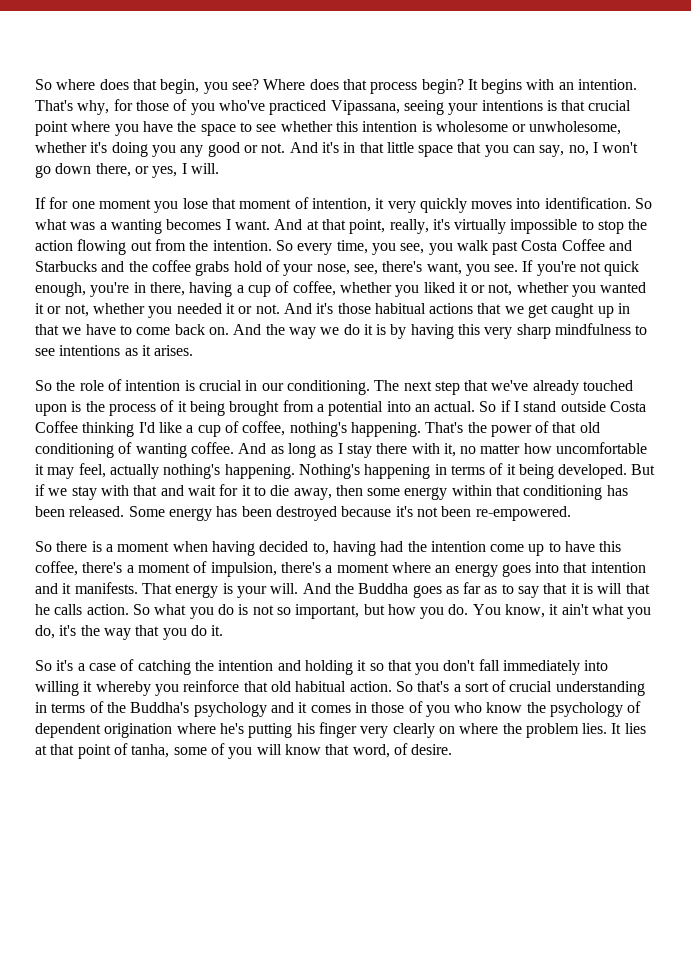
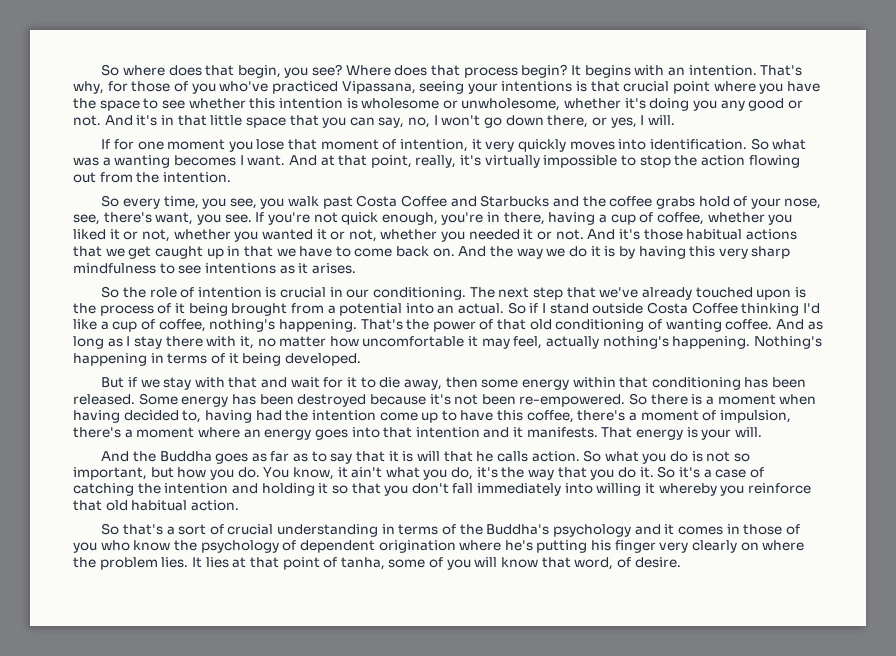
- And at that point, really, it's virtually impossible to stop the action flowing out from the intention. So every time, you see, you walk past Costa Coffee and Starbucks and the coffee grabs hold of your nose, see, there's want, you see.
+ And at that point, really, it's virtually impossible to stop the action flowing out from the intention.
+ So every time, you see, you walk past Costa Coffee and Starbucks and the coffee grabs hold of your nose, see, there's want, you see.
- Nothing's happening in terms of it being developed. But if we stay with that and wait for it to die away, then some energy within that conditioning has been released.
+ Nothing's happening in terms of it being developed.
+ But if we stay with that and wait for it to die away, then some energy within that conditioning has been released.
- Some energy has been destroyed because it's not been re-empowered.
- So there is a moment when having decided to, having had the intention come up to have this coffee, there's a moment of impulsion, there's a moment where an energy goes into that intention and it manifests.
+ Some energy has been destroyed because it's not been re-empowered. So there is a moment when having decided to, having had the intention come up to have this coffee, there's a moment of impulsion, there's a moment where an energy goes into that intention and it manifests.
- That energy is your will. And the Buddha goes as far as to say that it is will that he calls action.
+ That energy is your will.
+ And the Buddha goes as far as to say that it is will that he calls action.
- You know, it ain't what you do, it's the way that you do it.
- So it's a case of catching the intention and holding it so that you don't fall immediately into willing it whereby you reinforce that old habitual action. So that's a sort of crucial understanding in terms of the Buddha's psychology and it comes in those of you who know the psychology of dependent origination where he's putting his finger very clearly on where the problem lies.
+ You know, it ain't what you do, it's the way that you do it. So it's a case of catching the intention and holding it so that you don't fall immediately into willing it whereby you reinforce that old habitual action.
+ So that's a sort of crucial understanding in terms of the Buddha's psychology and it comes in those of you who know the psychology of dependent origination where he's putting his finger very clearly on where the problem lies.

